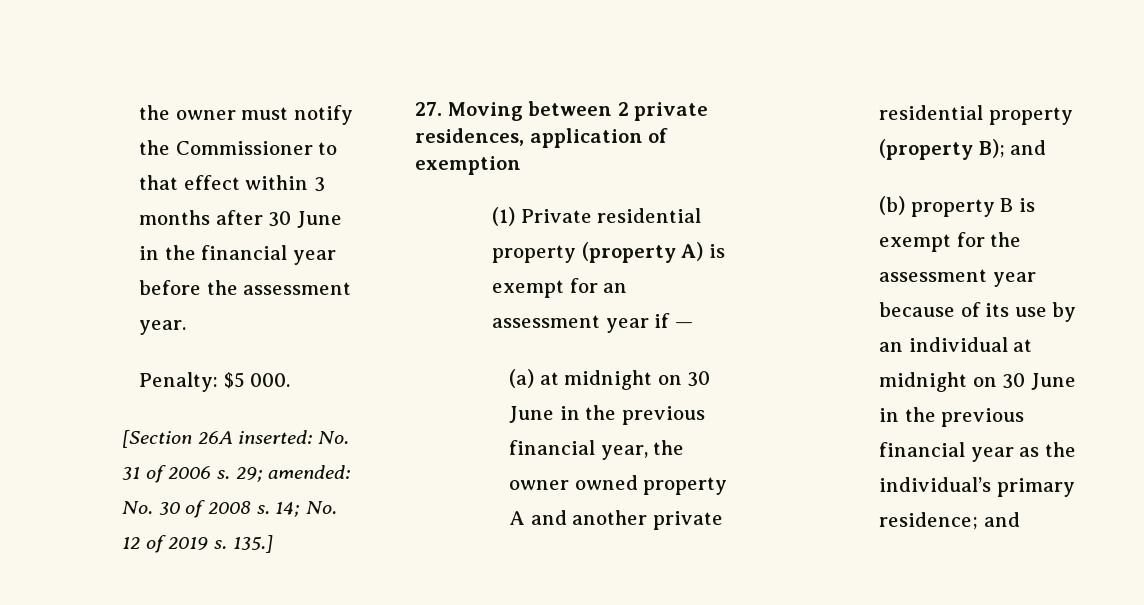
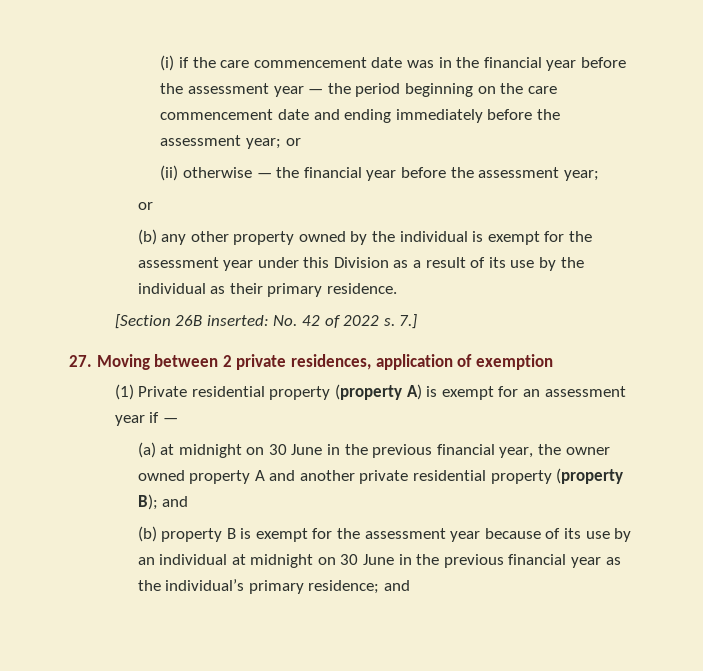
- the owner must notify the Commissioner to that effect within 3 months after 30 June in the financial year before the assessment year.
- Penalty: $5 000.
+ (i) if the care commencement date was in the financial year before the assessment year — the period beginning on the care commencement date and ending immediately before the assessment year; or
+ (ii) otherwise — the financial year before the assessment year;
+ or
+ (b) any other property owned by the individual is exempt for the assessment year under this Division as a result of its use by the individual as their primary residence.
- [Section 26A inserted: No. 31 of 2006 s. 29; amended: No. 30 of 2008 s. 14; No. 12 of 2019 s. 135.]
+ [Section 26B inserted: No. 42 of 2022 s. 7.]

